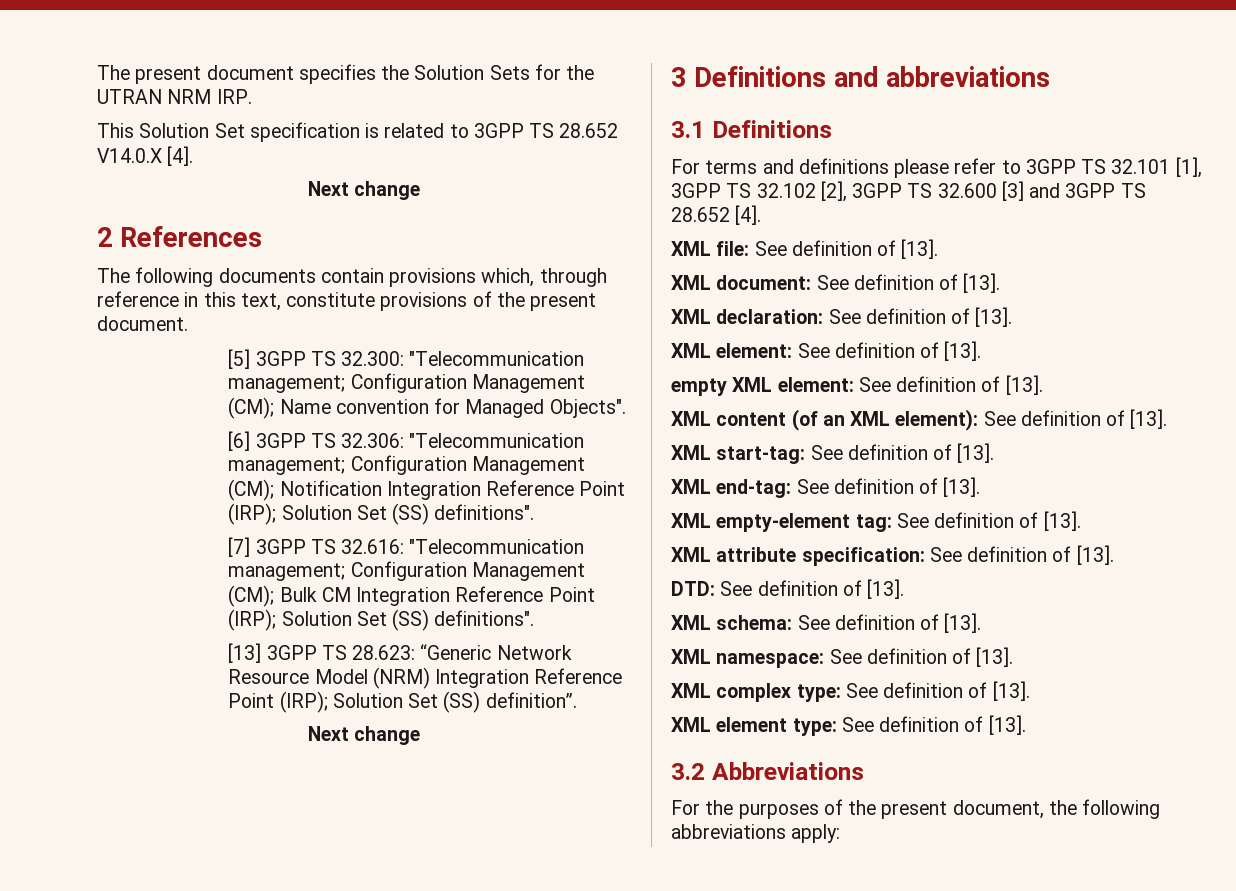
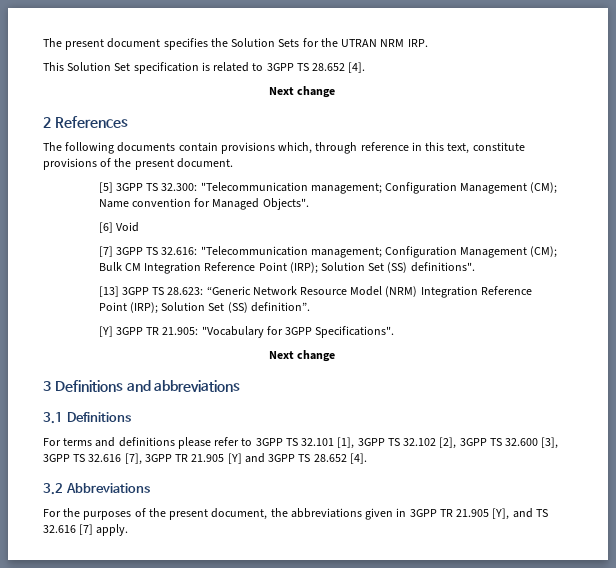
- This Solution Set specification is related to 3GPP TS 28.652 V14.0.X [4].
+ This Solution Set specification is related to 3GPP TS 28.652 [4].
- [6] 3GPP TS 32.306: "Telecommunication management; Configuration Management (CM); Notification Integration Reference Point (IRP); Solution Set (SS) definitions".
+ [6] Void
+ [Y] 3GPP TR 21.905: "Vocabulary for 3GPP Specifications".
- For terms and definitions please refer to 3GPP TS 32.101 [1], 3GPP TS 32.102 [2], 3GPP TS 32.600 [3] and 3GPP TS 28.652 [4].
+ For terms and definitions please refer to 3GPP TS 32.101 [1], 3GPP TS 32.102 [2], 3GPP TS 32.600 [3], 3GPP TS 32.616 [7], 3GPP TR 21.905 [Y] and 3GPP TS 28.652 [4].
- XML file: See definition of [13].
- XML document: See definition of [13].
- XML declaration: See definition of [13].
- XML element: See definition of [13].
- empty XML element: See definition of [13].
- XML content (of an XML element): See definition of [13].
- XML start-tag: See definition of [13].
- XML end-tag: See definition of [13].
- XML empty-element tag: See definition of [13].
- XML attribute specification: See definition of [13].
- DTD: See definition of [13].
- XML schema: See definition of [13].
- XML namespace: See definition of [13].
- XML complex type: See definition of [13].
- XML element type: See definition of [13].
- For the purposes of the present document, the following abbreviations apply:
+ For the purposes of the present document, the abbreviations given in 3GPP TR 21.905 [Y], and TS 32.616 [7] apply.

